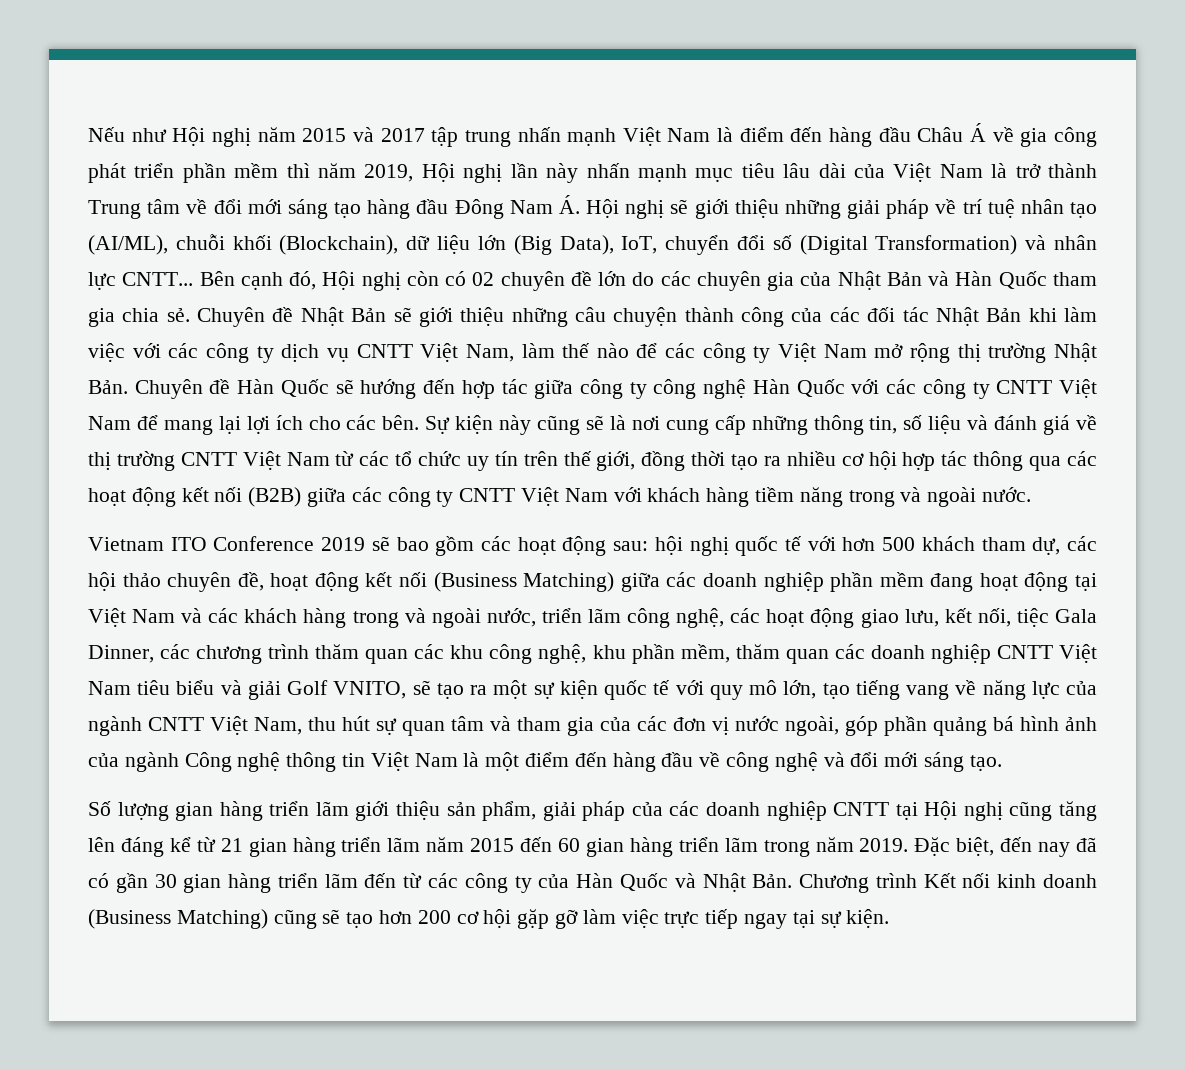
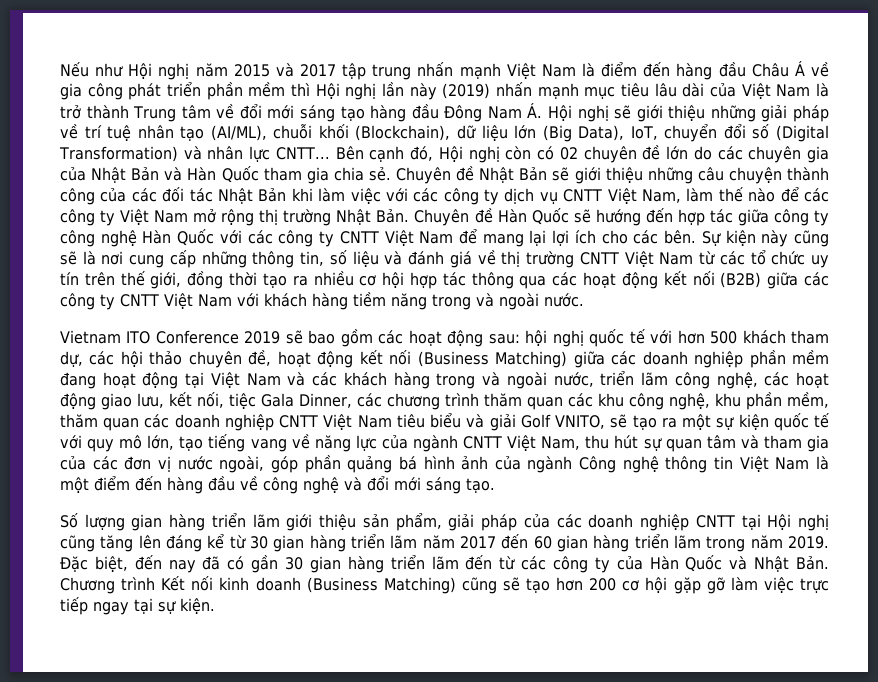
- Nếu như Hội nghị năm 2015 và 2017 tập trung nhấn mạnh Việt Nam là điểm đến hàng đầu Châu Á về gia công phát triển phần mềm thì năm 2019, Hội nghị lần này nhấn mạnh mục tiêu lâu dài của Việt Nam là trở thành Trung tâm về đổi mới sáng tạo hàng đầu Đông Nam Á. Hội nghị sẽ giới thiệu những giải pháp về trí tuệ nhân tạo (AI/ML), chuỗi khối (Blockchain), dữ liệu lớn (Big Data), IoT, chuyển đổi số (Digital Transformation) và nhân lực CNTT...
+ Nếu như Hội nghị năm 2015 và 2017 tập trung nhấn mạnh Việt Nam là điểm đến hàng đầu Châu Á về gia công phát triển phần mềm thì Hội nghị lần này (2019) nhấn mạnh mục tiêu lâu dài của Việt Nam là trở thành Trung tâm về đổi mới sáng tạo hàng đầu Đông Nam Á. Hội nghị sẽ giới thiệu những giải pháp về trí tuệ nhân tạo (AI/ML), chuỗi khối (Blockchain), dữ liệu lớn (Big Data), IoT, chuyển đổi số (Digital Transformation) và nhân lực CNTT...
- Số lượng gian hàng triển lãm giới thiệu sản phẩm, giải pháp của các doanh nghiệp CNTT tại Hội nghị cũng tăng lên đáng kể từ 21 gian hàng triển lãm năm 2015 đến 60 gian hàng triển lãm trong năm 2019.
+ Số lượng gian hàng triển lãm giới thiệu sản phẩm, giải pháp của các doanh nghiệp CNTT tại Hội nghị cũng tăng lên đáng kể từ 30 gian hàng triển lãm năm 2017 đến 60 gian hàng triển lãm trong năm 2019.

